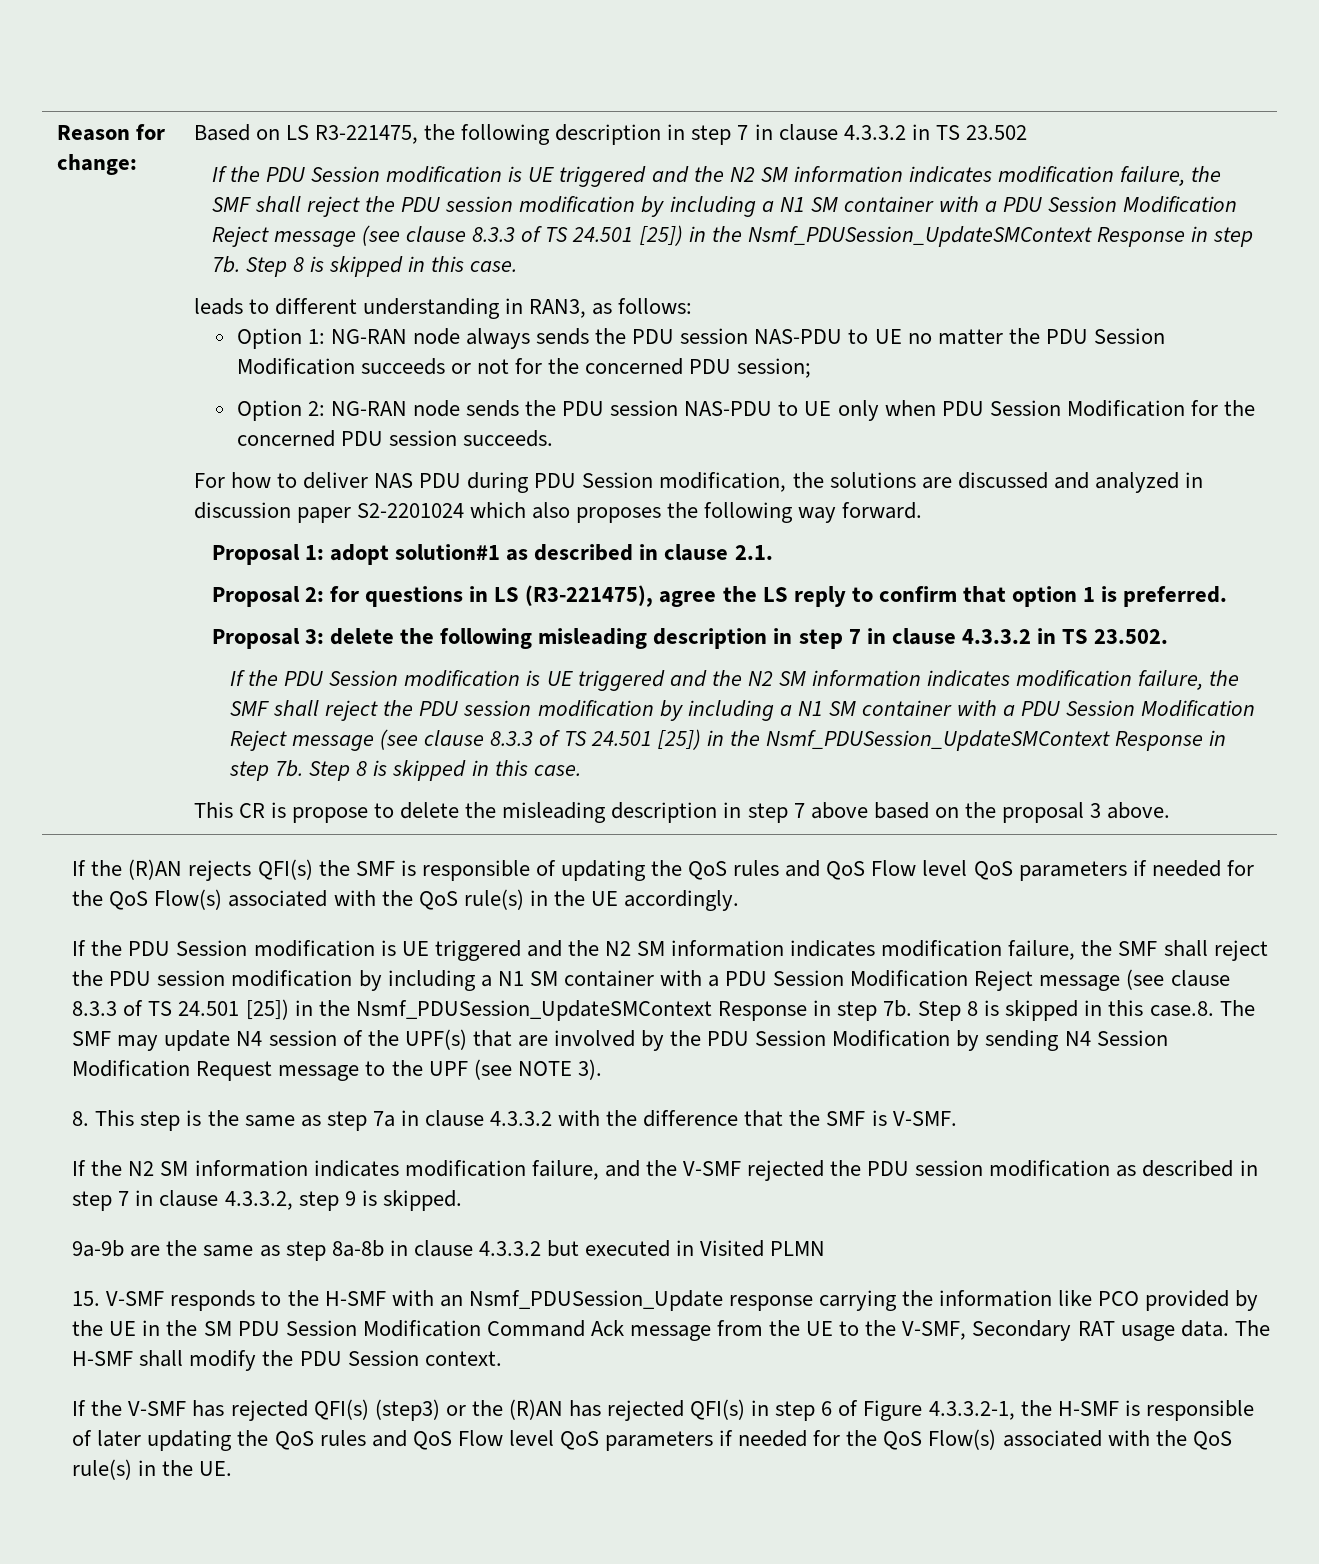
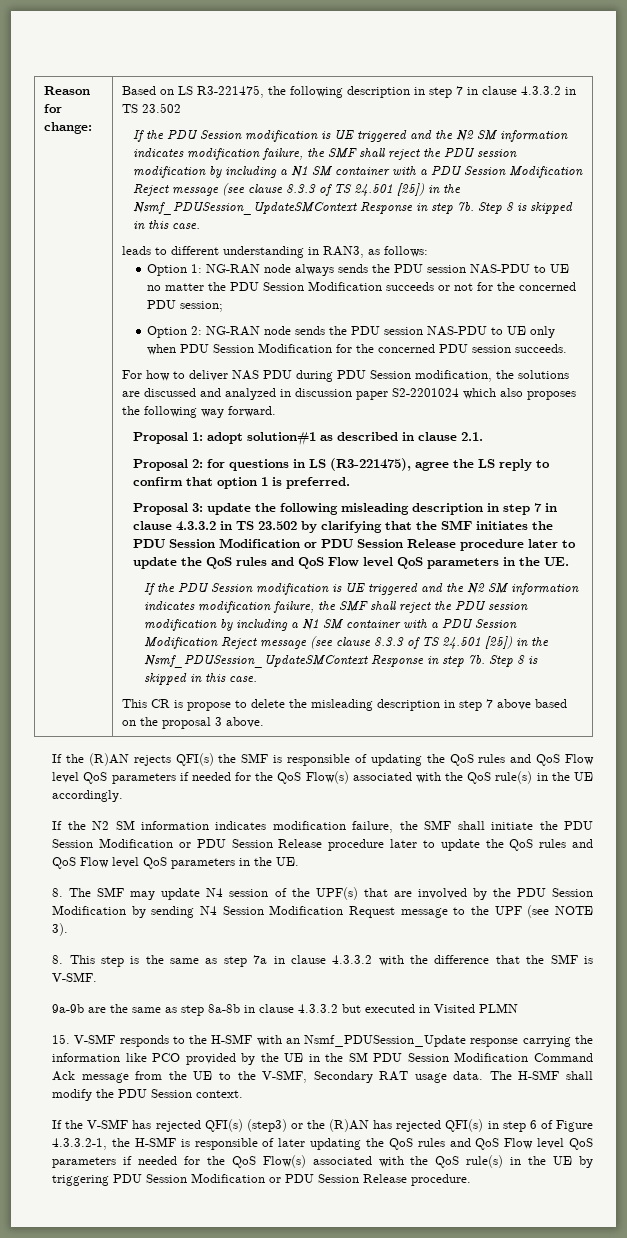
- Proposal 3: delete the following misleading description in step 7 in clause 4.3.3.2 in TS 23.502.
+ Proposal 3: update the following misleading description in step 7 in clause 4.3.3.2 in TS 23.502 by clarifying that the SMF initiates the PDU Session Modification or PDU Session Release procedure later to update the QoS rules and QoS Flow level QoS parameters in the UE.
- If the PDU Session modification is UE triggered and the N2 SM information indicates modification failure, the SMF shall reject the PDU session modification by including a N1 SM container with a PDU Session Modification Reject message (see clause 8.3.3 of TS 24.501 [25]) in the Nsmf_PDUSession_UpdateSMContext Response in step 7b. Step 8 is skipped in this case.8. The SMF may update N4 session of the UPF(s) that are involved by the PDU Session Modification by sending N4 Session Modification Request message to the UPF (see NOTE 3).
+ If the N2 SM information indicates modification failure, the SMF shall initiate the PDU Session Modification or PDU Session Release procedure later to update the QoS rules and QoS Flow level QoS parameters in the UE.
+ 8. The SMF may update N4 session of the UPF(s) that are involved by the PDU Session Modification by sending N4 Session Modification Request message to the UPF (see NOTE 3).
- If the N2 SM information indicates modification failure, and the V-SMF rejected the PDU session modification as described in step 7 in clause 4.3.3.2, step 9 is skipped.
- If the V-SMF has rejected QFI(s) (step3) or the (R)AN has rejected QFI(s) in step 6 of Figure 4.3.3.2-1, the H-SMF is responsible of later updating the QoS rules and QoS Flow level QoS parameters if needed for the QoS Flow(s) associated with the QoS rule(s) in the UE.
+ If the V-SMF has rejected QFI(s) (step3) or the (R)AN has rejected QFI(s) in step 6 of Figure 4.3.3.2-1, the H-SMF is responsible of later updating the QoS rules and QoS Flow level QoS parameters if needed for the QoS Flow(s) associated with the QoS rule(s) in the UE by triggering PDU Session Modification or PDU Session Release procedure.

